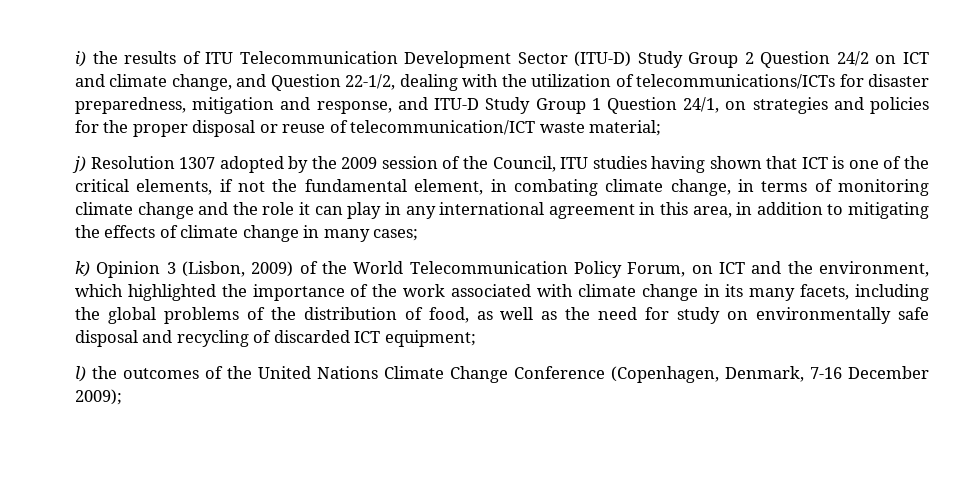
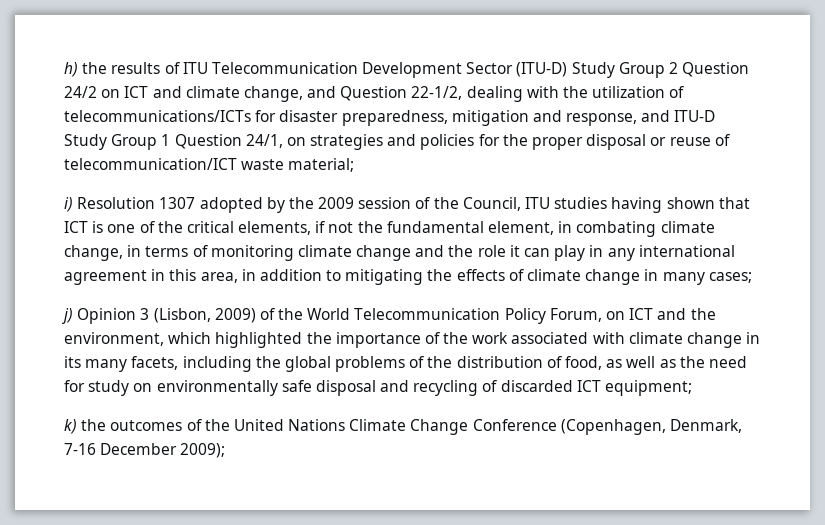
- i) the results of ITU Telecommunication Development Sector (ITU-D) Study Group 2 Question 24/2 on ICT and climate change, and Question 22-1/2, dealing with the utilization of telecommunications/ICTs for disaster preparedness, mitigation and response, and ITU-D Study Group 1 Question 24/1, on strategies and policies for the proper disposal or reuse of telecommunication/ICT waste material;
+ h) the results of ITU Telecommunication Development Sector (ITU-D) Study Group 2 Question 24/2 on ICT and climate change, and Question 22-1/2, dealing with the utilization of telecommunications/ICTs for disaster preparedness, mitigation and response, and ITU-D Study Group 1 Question 24/1, on strategies and policies for the proper disposal or reuse of telecommunication/ICT waste material;
- j) Resolution 1307 adopted by the 2009 session of the Council, ITU studies having shown that ICT is one of the critical elements, if not the fundamental element, in combating climate change, in terms of monitoring climate change and the role it can play in any international agreement in this area, in addition to mitigating the effects of climate change in many cases;
+ i) Resolution 1307 adopted by the 2009 session of the Council, ITU studies having shown that ICT is one of the critical elements, if not the fundamental element, in combating climate change, in terms of monitoring climate change and the role it can play in any international agreement in this area, in addition to mitigating the effects of climate change in many cases;
- k) Opinion 3 (Lisbon, 2009) of the World Telecommunication Policy Forum, on ICT and the environment, which highlighted the importance of the work associated with climate change in its many facets, including the global problems of the distribution of food, as well as the need for study on environmentally safe disposal and recycling of discarded ICT equipment;
+ j) Opinion 3 (Lisbon, 2009) of the World Telecommunication Policy Forum, on ICT and the environment, which highlighted the importance of the work associated with climate change in its many facets, including the global problems of the distribution of food, as well as the need for study on environmentally safe disposal and recycling of discarded ICT equipment;
- l) the outcomes of the United Nations Climate Change Conference (Copenhagen, Denmark, 7-16 December 2009);
+ k) the outcomes of the United Nations Climate Change Conference (Copenhagen, Denmark, 7-16 December 2009);

